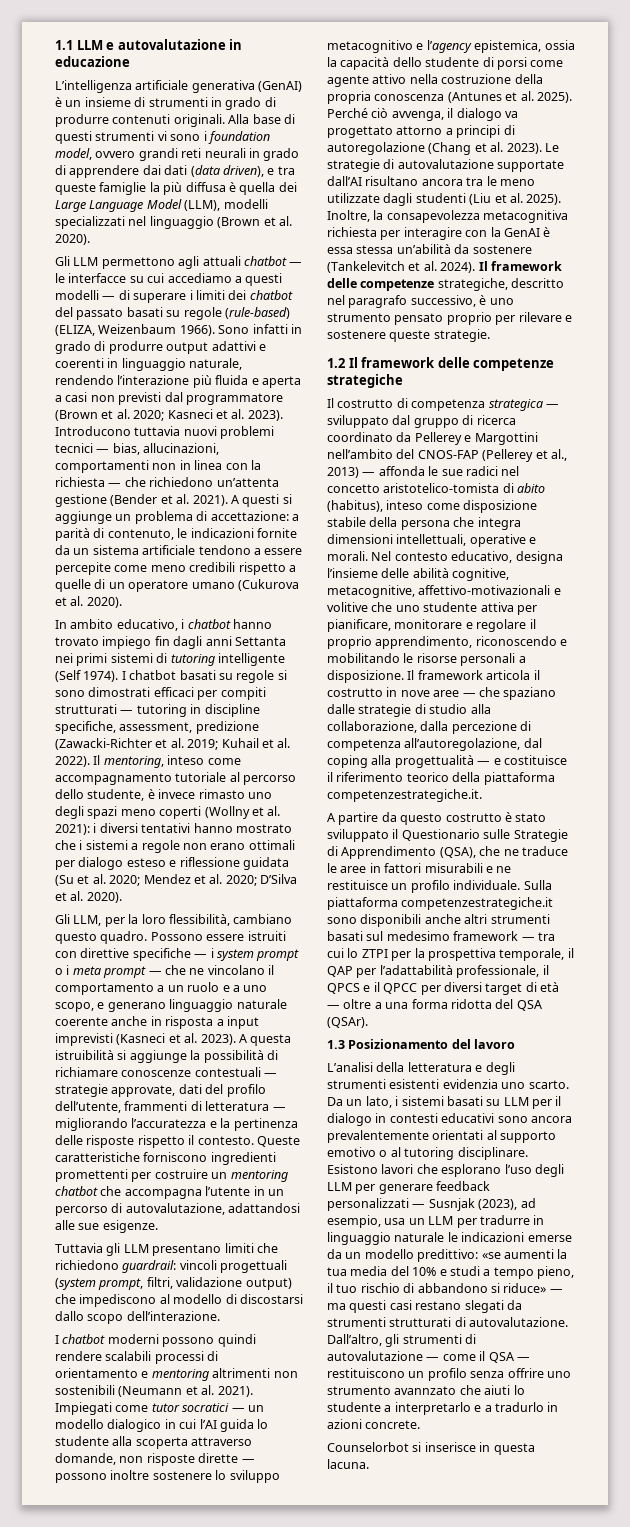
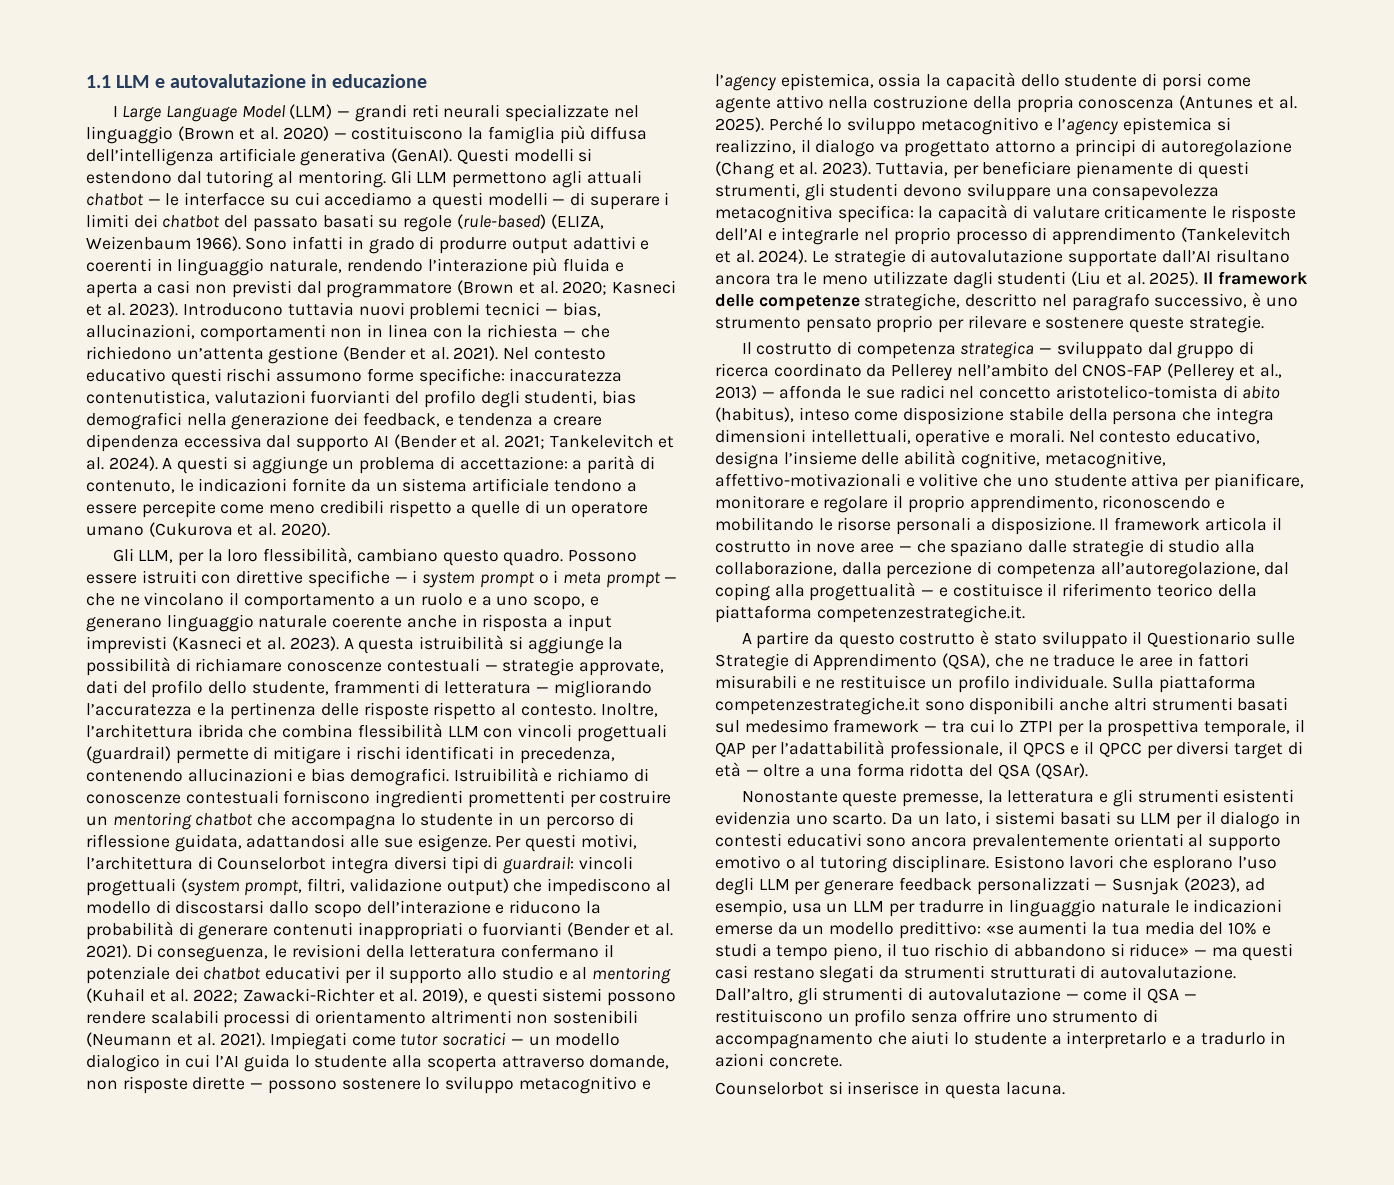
- L’intelligenza artificiale generativa (GenAI) è un insieme di strumenti in grado di produrre contenuti originali. Alla base di questi strumenti vi sono i foundation model, ovvero grandi reti neurali in grado di apprendere dai dati (data driven), e tra queste famiglie la più diffusa è quella dei Large Language Model (LLM), modelli specializzati nel linguaggio (Brown et al. 2020).
- Gli LLM permettono agli attuali chatbot — le interfacce su cui accediamo a questi modelli — di superare i limiti dei chatbot del passato basati su regole (rule-based) (ELIZA, Weizenbaum 1966).
+ I Large Language Model (LLM) — grandi reti neurali specializzate nel linguaggio (Brown et al. 2020) — costituiscono la famiglia più diffusa dell’intelligenza artificiale generativa (GenAI). Questi modelli si estendono dal tutoring al mentoring. Gli LLM permettono agli attuali chatbot — le interfacce su cui accediamo a questi modelli — di superare i limiti dei chatbot del passato basati su regole (rule-based) (ELIZA, Weizenbaum 1966).
+ Nel contesto educativo questi rischi assumono forme specifiche: inaccuratezza contenutistica, valutazioni fuorvianti del profilo degli studenti, bias demografici nella generazione dei feedback, e tendenza a creare dipendenza eccessiva dal supporto AI (Bender et al. 2021; Tankelevitch et al. 2024).
- In ambito educativo, i chatbot hanno trovato impiego fin dagli anni Settanta nei primi sistemi di tutoring intelligente (Self 1974). I chatbot basati su regole si sono dimostrati efficaci per compiti strutturati — tutoring in discipline specifiche, assessment, predizione (Zawacki-Richter et al. 2019; Kuhail et al. 2022). Il mentoring, inteso come accompagnamento tutoriale al percorso dello studente, è invece rimasto uno degli spazi meno coperti (Wollny et al. 2021): i diversi tentativi hanno mostrato che i sistemi a regole non erano ottimali per dialogo esteso e riflessione guidata (Su et al. 2020; Mendez et al. 2020; D’Silva et al. 2020).
- A questa istruibilità si aggiunge la possibilità di richiamare conoscenze contestuali — strategie approvate, dati del profilo dell’utente, frammenti di letteratura — migliorando l’accuratezza e la pertinenza delle risposte rispetto il contesto. Queste caratteristiche forniscono ingredienti promettenti per costruire un mentoring chatbot che accompagna l’utente in un percorso di autovalutazione, adattandosi alle sue esigenze.
- Tuttavia gli LLM presentano limiti che richiedono guardrail:
+ A questa istruibilità si aggiunge la possibilità di richiamare conoscenze contestuali — strategie approvate, dati del profilo dello studente, frammenti di letteratura — migliorando l’accuratezza e la pertinenza delle risposte rispetto al contesto. Inoltre, l’architettura ibrida che combina flessibilità LLM con vincoli progettuali (guardrail) permette di mitigare i rischi identificati in precedenza, contenendo allucinazioni e bias demografici. Istruibilità e richiamo di conoscenze contestuali forniscono ingredienti promettenti per costruire un mentoring chatbot che accompagna lo studente in un percorso di riflessione guidata, adattandosi alle sue esigenze. Per questi motivi, l’architettura di Counselorbot integra diversi tipi di guardrail:
- vincoli progettuali (system prompt, filtri, validazione output) che impediscono al modello di discostarsi dallo scopo dell’interazione.
- I chatbot moderni possono quindi rendere scalabili processi di orientamento e mentoring altrimenti non sostenibili (Neumann et al. 2021).
+ vincoli progettuali (system prompt, filtri, validazione output) che impediscono al modello di discostarsi dallo scopo dell’interazione e riducono la probabilità di generare contenuti inappropriati o fuorvianti (Bender et al. 2021). Di conseguenza, le revisioni della letteratura confermano il potenziale dei chatbot educativi per il supporto allo studio e al mentoring (Kuhail et al. 2022; Zawacki-Richter et al. 2019), e questi sistemi possono rendere scalabili processi di orientamento altrimenti non sostenibili (Neumann et al. 2021).
- Impiegati come tutor socratici — un modello dialogico in cui l’AI guida lo studente alla scoperta attraverso domande, non risposte dirette — possono inoltre sostenere lo sviluppo metacognitivo e l’agency epistemica, ossia la capacità dello studente di porsi come agente attivo nella costruzione della propria conoscenza (Antunes et al. 2025).
+ Impiegati come tutor socratici — un modello dialogico in cui l’AI guida lo studente alla scoperta attraverso domande, non risposte dirette — possono sostenere lo sviluppo metacognitivo e l’agency epistemica, ossia la capacità dello studente di porsi come agente attivo nella costruzione della propria conoscenza (Antunes et al. 2025).
- Perché ciò avvenga, il dialogo va progettato attorno a principi di autoregolazione (Chang et al. 2023).
+ Perché lo sviluppo metacognitivo e l’agency epistemica si realizzino, il dialogo va progettato attorno a principi di autoregolazione (Chang et al. 2023).
+ Tuttavia, per beneficiare pienamente di questi strumenti, gli studenti devono sviluppare una consapevolezza metacognitiva specifica: la capacità di valutare criticamente le risposte dell’AI e integrarle nel proprio processo di apprendimento (Tankelevitch et al. 2024).
- Inoltre, la consapevolezza metacognitiva richiesta per interagire con la GenAI è essa stessa un’abilità da sostenere (Tankelevitch et al. 2024).
- 1.2 Il framework delle competenze strategiche
- Il costrutto di competenza strategica — sviluppato dal gruppo di ricerca coordinato da Pellerey e Margottini nell’ambito del CNOS-FAP (Pellerey et al., 2013) — affonda le sue radici nel concetto aristotelico-tomista di abito (habitus), inteso come disposizione stabile della persona che integra dimensioni intellettuali, operative e morali.
+ Il costrutto di competenza strategica — sviluppato dal gruppo di ricerca coordinato da Pellerey nell’ambito del CNOS-FAP (Pellerey et al., 2013) — affonda le sue radici nel concetto aristotelico-tomista di abito (habitus), inteso come disposizione stabile della persona che integra dimensioni intellettuali, operative e morali.
- 1.3 Posizionamento del lavoro
- L’analisi della letteratura e degli strumenti esistenti evidenzia uno scarto.
+ Nonostante queste premesse, la letteratura e gli strumenti esistenti evidenzia uno scarto.
- Dall’altro, gli strumenti di autovalutazione — come il QSA — restituiscono un profilo senza offrire uno strumento avannzato che aiuti lo studente a interpretarlo e a tradurlo in azioni concrete.
+ Dall’altro, gli strumenti di autovalutazione — come il QSA — restituiscono un profilo senza offrire uno strumento di accompagnamento che aiuti lo studente a interpretarlo e a tradurlo in azioni concrete.

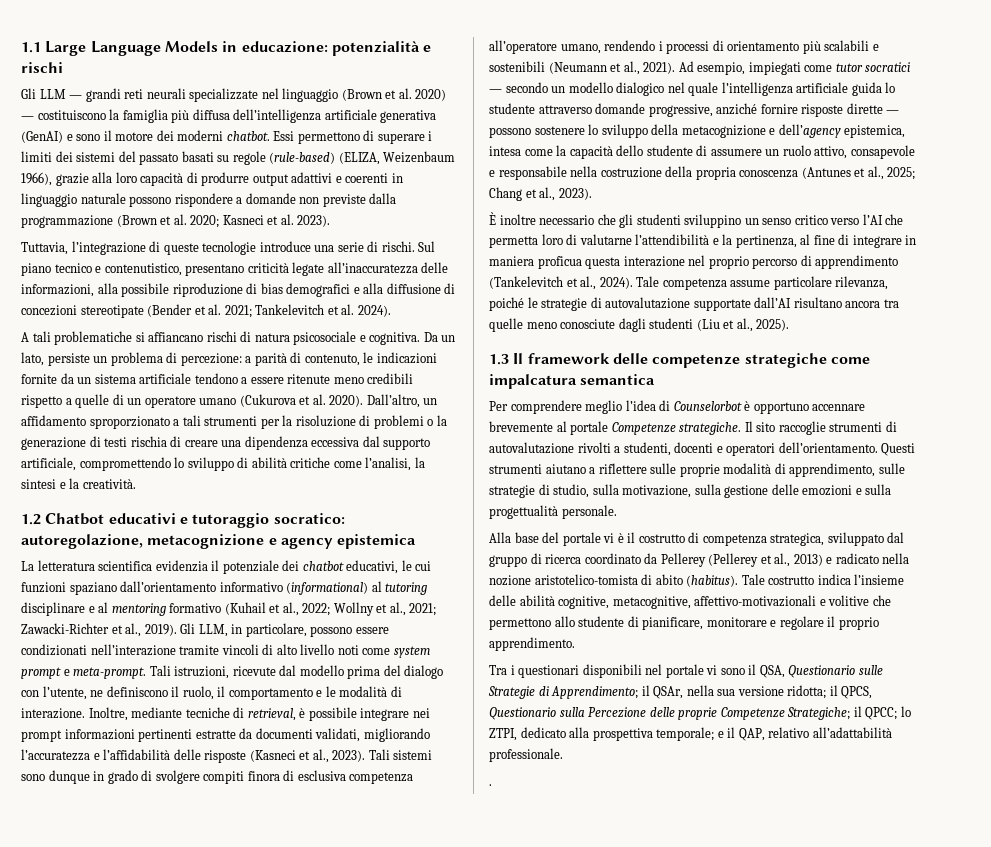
- 1.1 LLM e autovalutazione in educazione
- I Large Language Model (LLM) — grandi reti neurali specializzate nel linguaggio (Brown et al. 2020) — costituiscono la famiglia più diffusa dell’intelligenza artificiale generativa (GenAI). Questi modelli si estendono dal tutoring al mentoring. Gli LLM permettono agli attuali chatbot — le interfacce su cui accediamo a questi modelli — di superare i limiti dei chatbot del passato basati su regole (rule-based) (ELIZA, Weizenbaum 1966). Sono infatti in grado di produrre output adattivi e coerenti in linguaggio naturale, rendendo l’interazione più fluida e aperta a casi non previsti dal programmatore (Brown et al. 2020;
+ 1.1 Large Language Models in educazione: potenzialità e rischi
+ Gli LLM — grandi reti neurali specializzate nel linguaggio (Brown et al. 2020) — costituiscono la famiglia più diffusa dell’intelligenza artificiale generativa (GenAI) e sono il motore dei moderni chatbot. Essi permettono di superare i limiti dei sistemi del passato basati su regole (rule-based) (ELIZA, Weizenbaum 1966), grazie alla loro capacità di produrre output adattivi e coerenti in linguaggio naturale possono rispondere a domande non previste dalla programmazione (Brown et al. 2020;
- Kasneci et al. 2023). Introducono tuttavia nuovi problemi tecnici — bias, allucinazioni, comportamenti non in linea con la richiesta — che richiedono un’attenta gestione (Bender et al. 2021). Nel contesto educativo questi rischi assumono forme specifiche: inaccuratezza contenutistica, valutazioni fuorvianti del profilo degli studenti, bias demografici nella generazione dei feedback, e tendenza a creare dipendenza eccessiva dal supporto AI (Bender et al. 2021;
+ Kasneci et al. 2023).
+ Tuttavia, l’integrazione di queste tecnologie introduce una serie di rischi. Sul piano tecnico e contenutistico, presentano criticità legate all’inaccuratezza delle informazioni, alla possibile riproduzione di bias demografici e alla diffusione di concezioni stereotipate (Bender et al. 2021;
- Tankelevitch et al. 2024). A questi si aggiunge un problema di accettazione:
+ Tankelevitch et al. 2024).
+ A tali problematiche si affiancano rischi di natura psicosociale e cognitiva. Da un lato, persiste un problema di percezione:
- a parità di contenuto, le indicazioni fornite da un sistema artificiale tendono a essere percepite come meno credibili rispetto a quelle di un operatore umano (Cukurova et al. 2020).
- Gli LLM, per la loro flessibilità, cambiano questo quadro. Possono essere istruiti con direttive specifiche — i system prompt o i meta prompt — che ne vincolano il comportamento a un ruolo e a uno scopo, e generano linguaggio naturale coerente anche in risposta a input imprevisti (Kasneci et al. 2023). A questa istruibilità si aggiunge la possibilità di richiamare conoscenze contestuali — strategie approvate, dati del profilo dello studente, frammenti di letteratura — migliorando l’accuratezza e la pertinenza delle risposte rispetto al contesto. Inoltre, l’architettura ibrida che combina flessibilità LLM con vincoli progettuali (guardrail) permette di mitigare i rischi identificati in precedenza, contenendo allucinazioni e bias demografici. Istruibilità e richiamo di conoscenze contestuali forniscono ingredienti promettenti per costruire un mentoring chatbot che accompagna lo studente in un percorso di riflessione guidata, adattandosi alle sue esigenze. Per questi motivi, l’architettura di Counselorbot integra diversi tipi di guardrail: vincoli progettuali (system prompt, filtri, validazione output) che impediscono al modello di discostarsi dallo scopo dell’interazione e riducono la probabilità di generare contenuti inappropriati o fuorvianti (Bender et al. 2021). Di conseguenza, le revisioni della letteratura confermano il potenziale dei chatbot educativi per il supporto allo studio e al mentoring (Kuhail et al. 2022; Zawacki-Richter et al. 2019), e questi sistemi possono rendere scalabili processi di orientamento altrimenti non sostenibili (Neumann et al. 2021). Impiegati come tutor socratici — un modello dialogico in cui l’AI guida lo studente alla scoperta attraverso domande, non risposte dirette — possono sostenere lo sviluppo metacognitivo e l’agency epistemica, ossia la capacità dello studente di porsi come agente attivo nella costruzione della propria conoscenza (Antunes et al. 2025). Perché lo sviluppo metacognitivo e l’agency epistemica si realizzino, il dialogo va progettato attorno a principi di autoregolazione (Chang et al. 2023). Tuttavia, per beneficiare pienamente di questi strumenti, gli studenti devono sviluppare una consapevolezza metacognitiva specifica: la capacità di valutare criticamente le risposte dell’AI e integrarle nel proprio processo di apprendimento (Tankelevitch et al. 2024). Le strategie di autovalutazione supportate dall’AI risultano ancora tra le meno utilizzate dagli studenti (Liu et al. 2025). Il framework delle competenze strategiche, descritto nel paragrafo successivo, è uno strumento pensato proprio per rilevare e sostenere queste strategie.
- Il costrutto di competenza strategica — sviluppato dal gruppo di ricerca coordinato da Pellerey nell’ambito del CNOS-FAP (Pellerey et al., 2013) — affonda le sue radici nel concetto aristotelico-tomista di abito (habitus), inteso come disposizione stabile della persona che integra dimensioni intellettuali, operative e morali. Nel contesto educativo, designa l’insieme delle abilità cognitive, metacognitive, affettivo-motivazionali e volitive che uno studente attiva per pianificare, monitorare e regolare il proprio apprendimento, riconoscendo e mobilitando le risorse personali a disposizione. Il framework articola il costrutto in nove aree — che spaziano dalle strategie di studio alla collaborazione, dalla percezione di competenza all’autoregolazione, dal coping alla progettualità — e costituisce il riferimento teorico della piattaforma competenzestrategiche.it.
- A partire da questo costrutto è stato sviluppato il Questionario sulle Strategie di Apprendimento (QSA), che ne traduce le aree in fattori misurabili e ne restituisce un profilo individuale. Sulla piattaforma competenzestrategiche.it sono disponibili anche altri strumenti basati sul medesimo framework — tra cui lo ZTPI per la prospettiva temporale, il QAP per l’adattabilità professionale, il QPCS e il QPCC per diversi target di età — oltre a una forma ridotta del QSA (QSAr).
- Nonostante queste premesse, la letteratura e gli strumenti esistenti evidenzia uno scarto. Da un lato, i sistemi basati su LLM per il dialogo in contesti educativi sono ancora prevalentemente orientati al supporto emotivo o al tutoring disciplinare. Esistono lavori che esplorano l’uso degli LLM per generare feedback personalizzati — Susnjak (2023), ad esempio, usa un LLM per tradurre in linguaggio naturale le indicazioni emerse da un modello predittivo: «se aumenti la tua media del 10% e studi a tempo pieno, il tuo rischio di abbandono si riduce» — ma questi casi restano slegati da strumenti strutturati di autovalutazione. Dall’altro, gli strumenti di autovalutazione — come il QSA — restituiscono un profilo senza offrire uno strumento di accompagnamento che aiuti lo studente a interpretarlo e a tradurlo in azioni concrete.
- Counselorbot si inserisce in questa lacuna.
+ a parità di contenuto, le indicazioni fornite da un sistema artificiale tendono a essere ritenute meno credibili rispetto a quelle di un operatore umano (Cukurova et al. 2020). Dall’altro, un affidamento sproporzionato a tali strumenti per la risoluzione di problemi o la generazione di testi rischia di creare una dipendenza eccessiva dal supporto artificiale, compromettendo lo sviluppo di abilità critiche come l’analisi, la sintesi e la creatività.
+ 1.2 Chatbot educativi e tutoraggio socratico: autoregolazione, metacognizione e agency epistemica
+ La letteratura scientifica evidenzia il potenziale dei chatbot educativi, le cui funzioni spaziano dall’orientamento informativo (informational) al tutoring disciplinare e al mentoring formativo (Kuhail et al., 2022; Wollny et al., 2021; Zawacki-Richter et al., 2019). Gli LLM, in particolare, possono essere condizionati nell’interazione tramite vincoli di alto livello noti come system prompt e meta-prompt. Tali istruzioni, ricevute dal modello prima del dialogo con l’utente, ne definiscono il ruolo, il comportamento e le modalità di interazione. Inoltre, mediante tecniche di retrieval, è possibile integrare nei prompt informazioni pertinenti estratte da documenti validati, migliorando l’accuratezza e l’affidabilità delle risposte (Kasneci et al., 2023). Tali sistemi sono dunque in grado di svolgere compiti finora di esclusiva competenza all’operatore umano, rendendo i processi di orientamento più scalabili e sostenibili (Neumann et al., 2021). Ad esempio, impiegati come tutor socratici — secondo un modello dialogico nel quale l’intelligenza artificiale guida lo studente attraverso domande progressive, anziché fornire risposte dirette — possono sostenere lo sviluppo della metacognizione e dell’agency epistemica, intesa come la capacità dello studente di assumere un ruolo attivo, consapevole e responsabile nella costruzione della propria conoscenza (Antunes et al., 2025; Chang et al., 2023).
+ È inoltre necessario che gli studenti sviluppino un senso critico verso l’AI che permetta loro di valutarne l’attendibilità e la pertinenza, al fine di integrare in maniera proficua questa interazione nel proprio percorso di apprendimento (Tankelevitch et al., 2024). Tale competenza assume particolare rilevanza, poiché le strategie di autovalutazione supportate dall’AI risultano ancora tra quelle meno conosciute dagli studenti (Liu et al., 2025).
+ 1.3 Il framework delle competenze strategiche come impalcatura semantica
+ Per comprendere meglio l’idea di Counselorbot è opportuno accennare brevemente al portale Competenze strategiche. Il sito raccoglie strumenti di autovalutazione rivolti a studenti, docenti e operatori dell’orientamento. Questi strumenti aiutano a riflettere sulle proprie modalità di apprendimento, sulle strategie di studio, sulla motivazione, sulla gestione delle emozioni e sulla progettualità personale.
+ Alla base del portale vi è il costrutto di competenza strategica, sviluppato dal gruppo di ricerca coordinato da Pellerey (Pellerey et al., 2013) e radicato nella nozione aristotelico-tomista di abito (habitus). Tale costrutto indica l’insieme delle abilità cognitive, metacognitive, affettivo-motivazionali e volitive che permettono allo studente di pianificare, monitorare e regolare il proprio apprendimento.
+ Tra i questionari disponibili nel portale vi sono il QSA, Questionario sulle Strategie di Apprendimento; il QSAr, nella sua versione ridotta; il QPCS, Questionario sulla Percezione delle proprie Competenze Strategiche; il QPCC; lo ZTPI, dedicato alla prospettiva temporale; e il QAP, relativo all’adattabilità professionale.
+ .

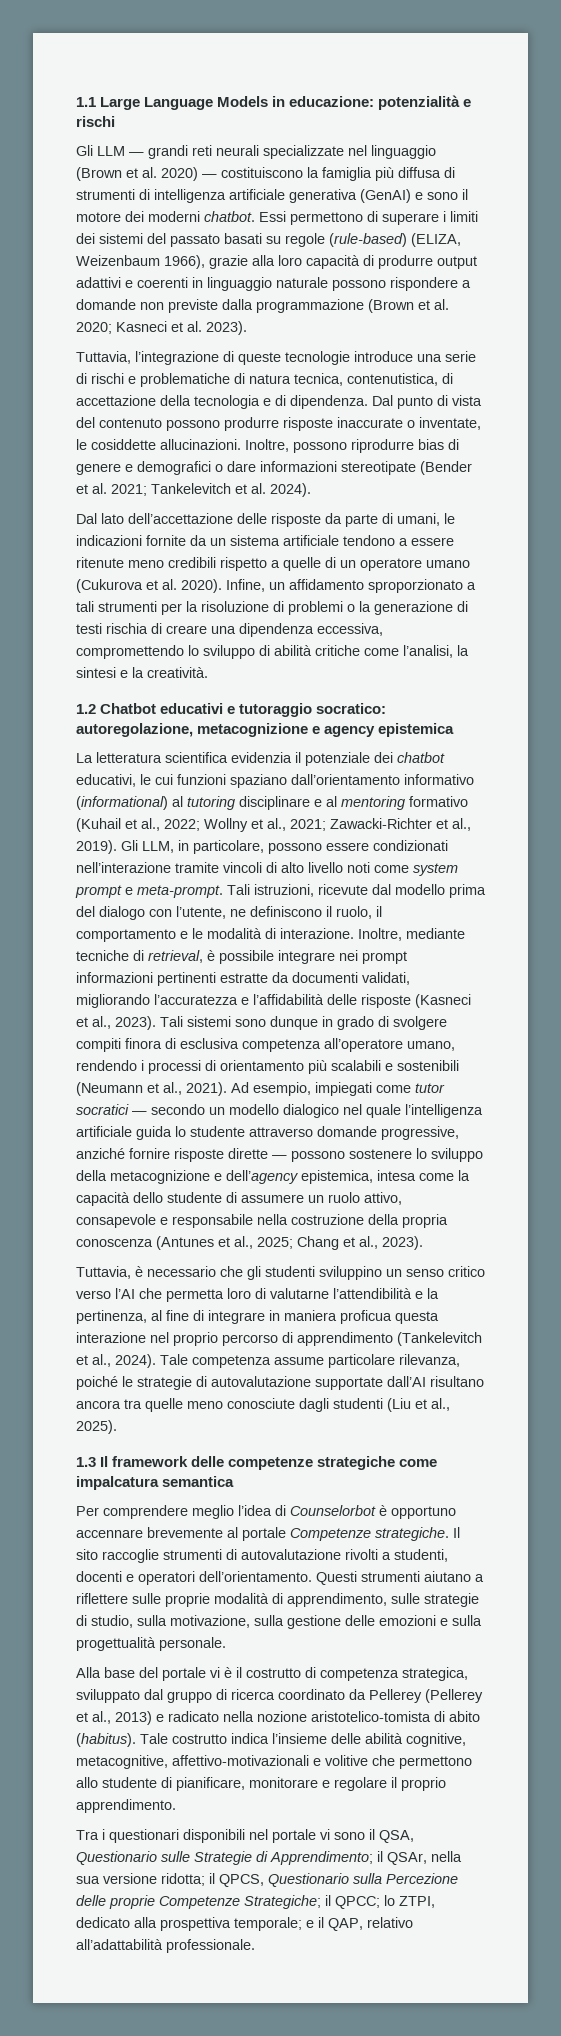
- Gli LLM — grandi reti neurali specializzate nel linguaggio (Brown et al. 2020) — costituiscono la famiglia più diffusa dell’intelligenza artificiale generativa (GenAI) e sono il motore dei moderni chatbot.
+ Gli LLM — grandi reti neurali specializzate nel linguaggio (Brown et al. 2020) — costituiscono la famiglia più diffusa di strumenti di intelligenza artificiale generativa (GenAI) e sono il motore dei moderni chatbot.
- Tuttavia, l’integrazione di queste tecnologie introduce una serie di rischi. Sul piano tecnico e contenutistico, presentano criticità legate all’inaccuratezza delle informazioni, alla possibile riproduzione di bias demografici e alla diffusione di concezioni stereotipate (Bender et al. 2021; Tankelevitch et al. 2024).
+ Tuttavia, l’integrazione di queste tecnologie introduce una serie di rischi e problematiche di natura tecnica, contenutistica, di accettazione della tecnologia e di dipendenza. Dal punto di vista del contenuto possono produrre risposte inaccurate o inventate, le cosiddette allucinazioni. Inoltre, possono riprodurre bias di genere e demografici o dare informazioni stereotipate (Bender et al. 2021; Tankelevitch et al. 2024).
- A tali problematiche si affiancano rischi di natura psicosociale e cognitiva. Da un lato, persiste un problema di percezione: a parità di contenuto, le indicazioni fornite da un sistema artificiale tendono a essere ritenute meno credibili rispetto a quelle di un operatore umano (Cukurova et al. 2020).
+ Dal lato dell’accettazione delle risposte da parte di umani, le indicazioni fornite da un sistema artificiale tendono a essere ritenute meno credibili rispetto a quelle di un operatore umano (Cukurova et al. 2020).
- Dall’altro, un affidamento sproporzionato a tali strumenti per la risoluzione di problemi o la generazione di testi rischia di creare una dipendenza eccessiva dal supporto artificiale, compromettendo lo sviluppo di abilità critiche come l’analisi, la sintesi e la creatività.
+ Infine, un affidamento sproporzionato a tali strumenti per la risoluzione di problemi o la generazione di testi rischia di creare una dipendenza eccessiva, compromettendo lo sviluppo di abilità critiche come l’analisi, la sintesi e la creatività.
- È inoltre necessario che gli studenti sviluppino un senso critico verso l’AI che permetta loro di valutarne l’attendibilità e la pertinenza, al fine di integrare in maniera proficua questa interazione nel proprio percorso di apprendimento (Tankelevitch et al., 2024).
+ Tuttavia, è necessario che gli studenti sviluppino un senso critico verso l’AI che permetta loro di valutarne l’attendibilità e la pertinenza, al fine di integrare in maniera proficua questa interazione nel proprio percorso di apprendimento (Tankelevitch et al., 2024).
- .

